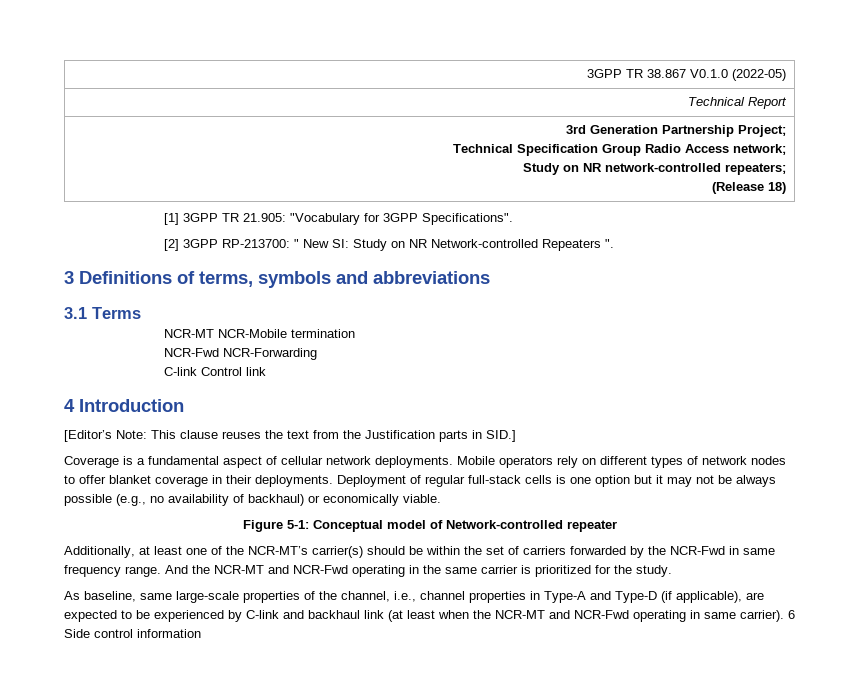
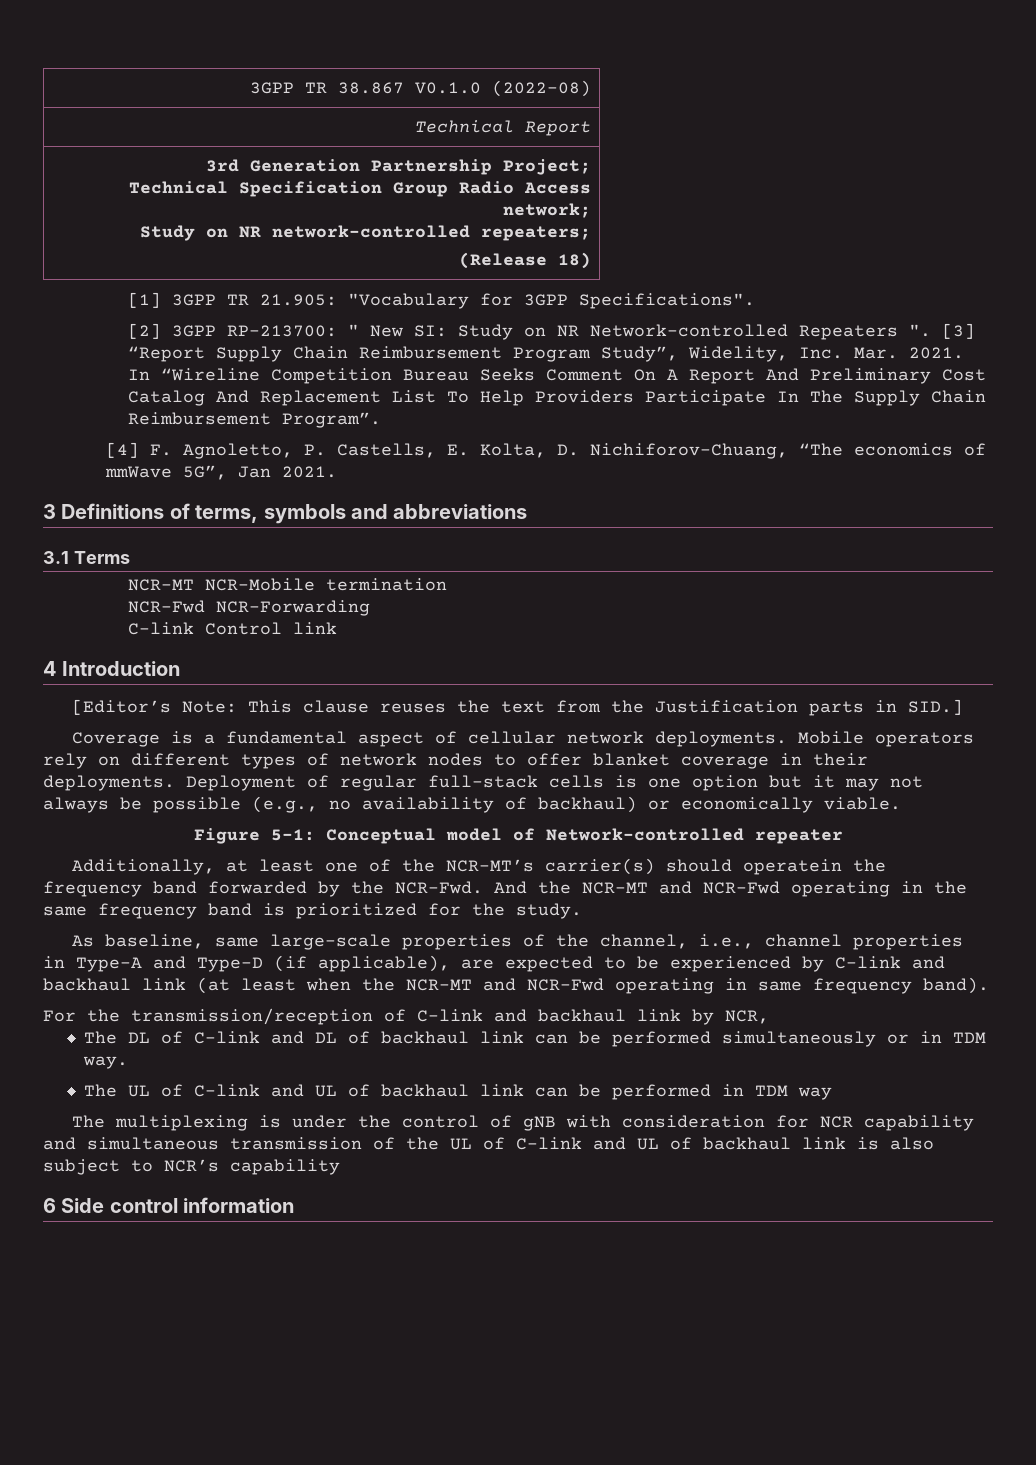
- 3GPP TR 38.867 V0.1.0 (2022-05)
+ 3GPP TR 38.867 V0.1.0 (2022-08)
+ [3] “Report Supply Chain Reimbursement Program Study”, Widelity, Inc. Mar. 2021. In “Wireline Competition Bureau Seeks Comment On A Report And Preliminary Cost Catalog And Replacement List To Help Providers Participate In The Supply Chain Reimbursement Program”.
+ [4] F. Agnoletto, P. Castells, E. Kolta, D. Nichiforov-Chuang, “The economics of mmWave 5G”, Jan 2021.
- Deployment of regular full-stack cells is one option but it may not be always possible (e.g., no availability of backhaul) or economically viable.
+ Deployment of regular full-stack cells is one option but it may not always be possible (e.g., no availability of backhaul) or economically viable.
- Additionally, at least one of the NCR-MT’s carrier(s) should be within the set of carriers forwarded by the NCR-Fwd in same frequency range.
+ Additionally, at least one of the NCR-MT’s carrier(s) should operatein the frequency band forwarded by the NCR-Fwd.
- And the NCR-MT and NCR-Fwd operating in the same carrier is prioritized for the study.
+ And the NCR-MT and NCR-Fwd operating in the same frequency band is prioritized for the study.
- As baseline, same large-scale properties of the channel, i.e., channel properties in Type-A and Type-D (if applicable), are expected to be experienced by C-link and backhaul link (at least when the NCR-MT and NCR-Fwd operating in same carrier). 6 Side control information
+ As baseline, same large-scale properties of the channel, i.e., channel properties in Type-A and Type-D (if applicable), are expected to be experienced by C-link and backhaul link (at least when the NCR-MT and NCR-Fwd operating in same frequency band).
+ For the transmission/reception of C-link and backhaul link by NCR,
+ The DL of C-link and DL of backhaul link can be performed simultaneously or in TDM way.
+ The UL of C-link and UL of backhaul link can be performed in TDM way
+ The multiplexing is under the control of gNB with consideration for NCR capability and simultaneous transmission of the UL of C-link and UL of backhaul link is also subject to NCR’s capability
+ 6 Side control information

